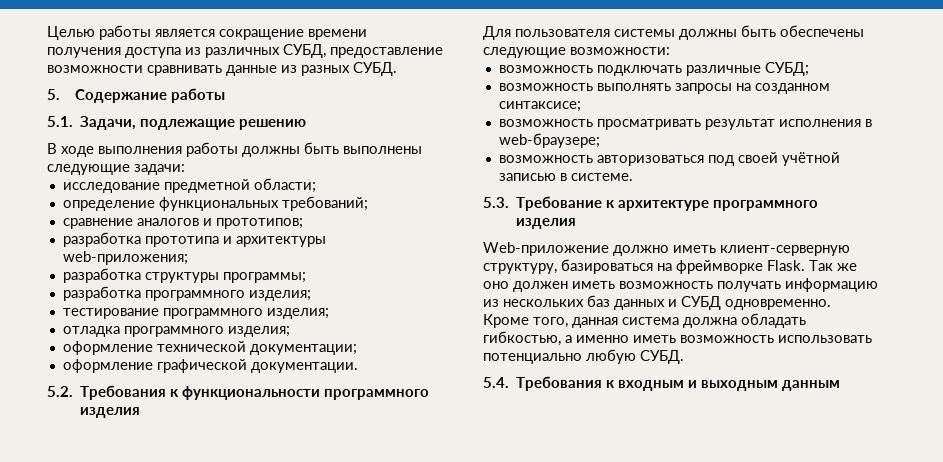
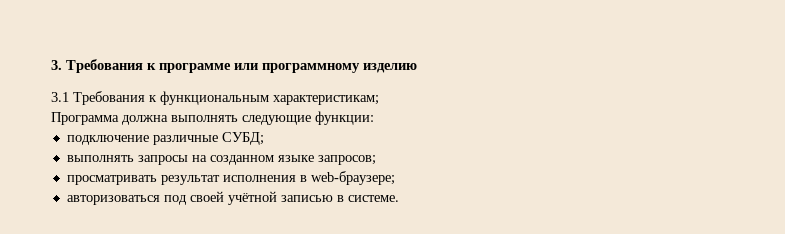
- Целью работы является сокращение времени получения доступа из различных СУБД, предоставление возможности сравнивать данные из разных СУБД.
- 5. Содержание работы
- 5.1. Задачи, подлежащие решению
- В ходе выполнения работы должны быть выполнены следующие задачи:
- исследование предметной области;
- определение функциональных требований;
- сравнение аналогов и прототипов;
- разработка прототипа и архитектуры web-приложения;
- разработка структуры программы;
- разработка программного изделия;
- тестирование программного изделия;
- отладка программного изделия;
- оформление технической документации;
- оформление графической документации.
- 5.2. Требования к функциональности программного изделия
- Для пользователя системы должны быть обеспечены следующие возможности:
- возможность подключать различные СУБД;
+ 3. Требования к программе или программному изделию
+ 3.1 Требования к функциональным характеристикам;
+ Программа должна выполнять следующие функции:
+ подключение различные СУБД;
- возможность выполнять запросы на созданном синтаксисе;
- возможность просматривать результат исполнения в web-браузере;
+ выполнять запросы на созданном языке запросов;
+ просматривать результат исполнения в web-браузере;
- возможность авторизоваться под своей учётной записью в системе.
+ авторизоваться под своей учётной записью в системе.
- 5.3. Требование к архитектуре программного изделия
- Web-приложение должно иметь клиент-серверную структуру, базироваться на фреймворке Flask. Так же оно должен иметь возможность получать информацию из нескольких баз данных и СУБД одновременно. Кроме того, данная система должна обладать гибкостью, а именно иметь возможность использовать потенциально любую СУБД.
- 5.4. Требования к входным и выходным данным

